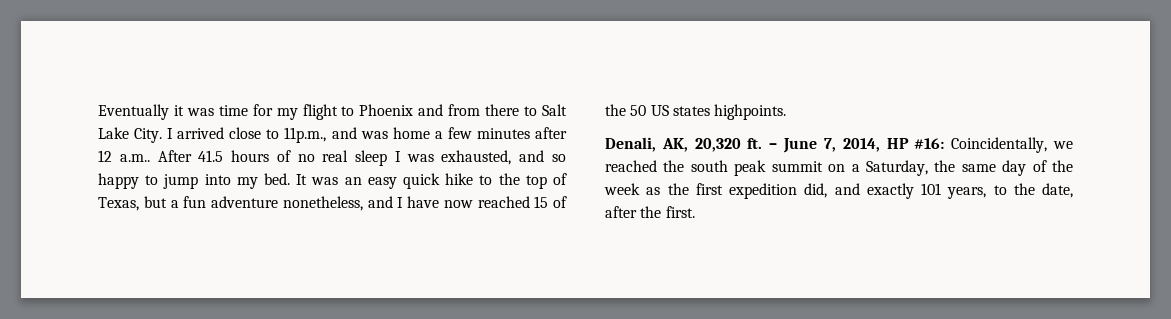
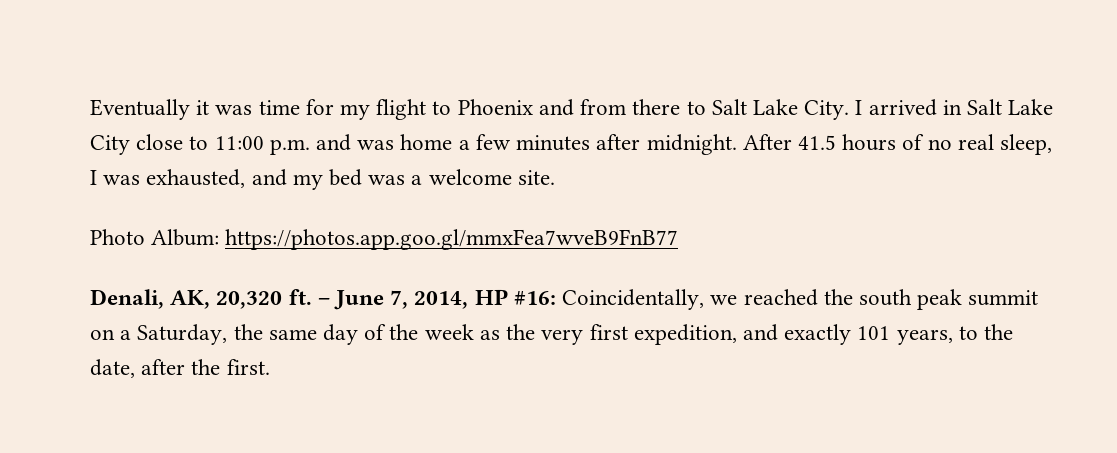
- I arrived close to 11p.m., and was home a few minutes after 12 a.m..
+ I arrived in Salt Lake City close to 11:00 p.m. and was home a few minutes after midnight.
- After 41.5 hours of no real sleep I was exhausted, and so happy to jump into my bed. It was an easy quick hike to the top of Texas, but a fun adventure nonetheless, and I have now reached 15 of the 50 US states highpoints.
+ After 41.5 hours of no real sleep, I was exhausted, and my bed was a welcome site.
+ Photo Album: https://photos.app.goo.gl/mmxFea7wveB9FnB77
- – June 7, 2014, HP #16: Coincidentally, we reached the south peak summit on a Saturday, the same day of the week as the first expedition did, and exactly 101 years, to the date, after the first.
+ – June 7, 2014, HP #16: Coincidentally, we reached the south peak summit on a Saturday, the same day of the week as the very first expedition, and exactly 101 years, to the date, after the first.

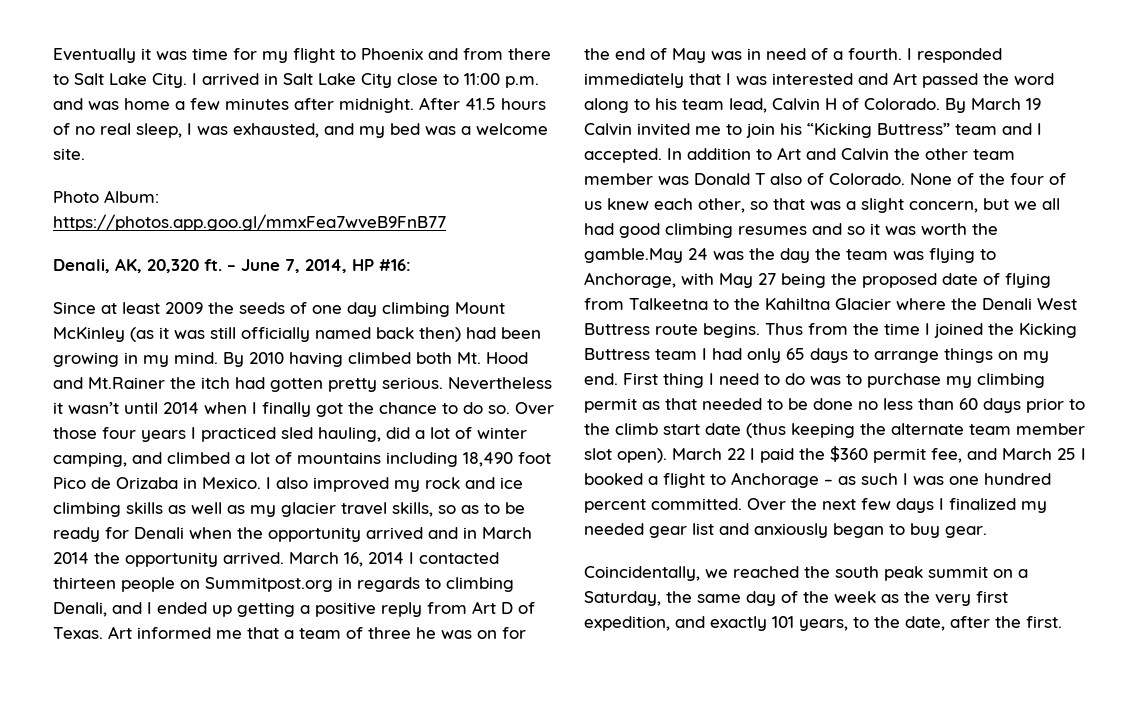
- – June 7, 2014, HP #16: Coincidentally, we reached the south peak summit on a Saturday, the same day of the week as the very first expedition, and exactly 101 years, to the date, after the first.
+ – June 7, 2014, HP #16:
+ Since at least 2009 the seeds of one day climbing Mount McKinley (as it was still officially named back then) had been growing in my mind. By 2010 having climbed both Mt. Hood and Mt.Rainer the itch had gotten pretty serious. Nevertheless it wasn’t until 2014 when I finally got the chance to do so. Over those four years I practiced sled hauling, did a lot of winter camping, and climbed a lot of mountains including 18,490 foot Pico de Orizaba in Mexico. I also improved my rock and ice climbing skills as well as my glacier travel skills, so as to be ready for Denali when the opportunity arrived and in March 2014 the opportunity arrived. March 16, 2014 I contacted thirteen people on Summitpost.org in regards to climbing Denali, and I ended up getting a positive reply from Art D of Texas. Art informed me that a team of three he was on for the end of May was in need of a fourth. I responded immediately that I was interested and Art passed the word along to his team lead, Calvin H of Colorado. By March 19 Calvin invited me to join his “Kicking Buttress” team and I accepted. In addition to Art and Calvin the other team member was Donald T also of Colorado. None of the four of us knew each other, so that was a slight concern, but we all had good climbing resumes and so it was worth the gamble.May 24 was the day the team was flying to Anchorage, with May 27 being the proposed date of flying from Talkeetna to the Kahiltna Glacier where the Denali West Buttress route begins. Thus from the time I joined the Kicking Buttress team I had only 65 days to arrange things on my end. First thing I need to do was to purchase my climbing permit as that needed to be done no less than 60 days prior to the climb start date (thus keeping the alternate team member slot open). March 22 I paid the $360 permit fee, and March 25 I booked a flight to Anchorage – as such I was one hundred percent committed. Over the next few days I finalized my needed gear list and anxiously began to buy gear.
+ Coincidentally, we reached the south peak summit on a Saturday, the same day of the week as the very first expedition, and exactly 101 years, to the date, after the first.

